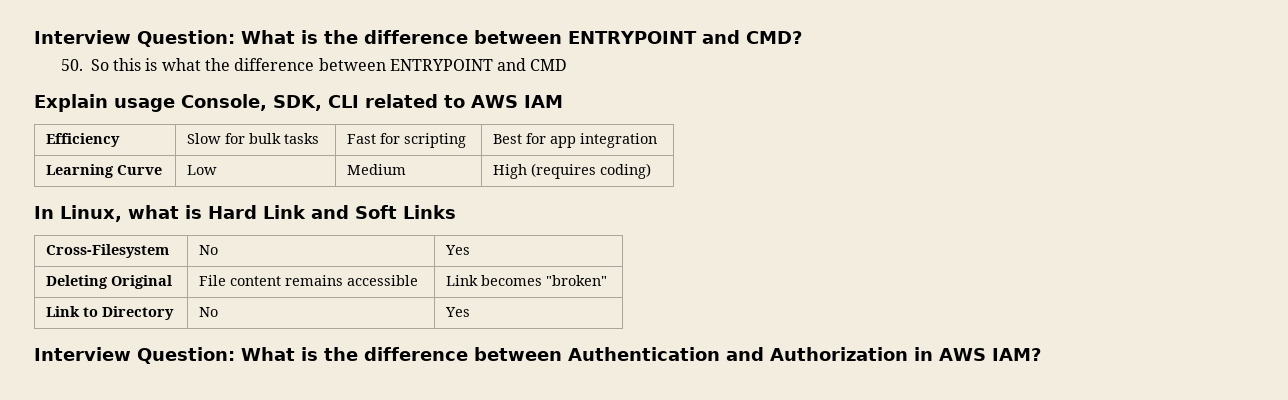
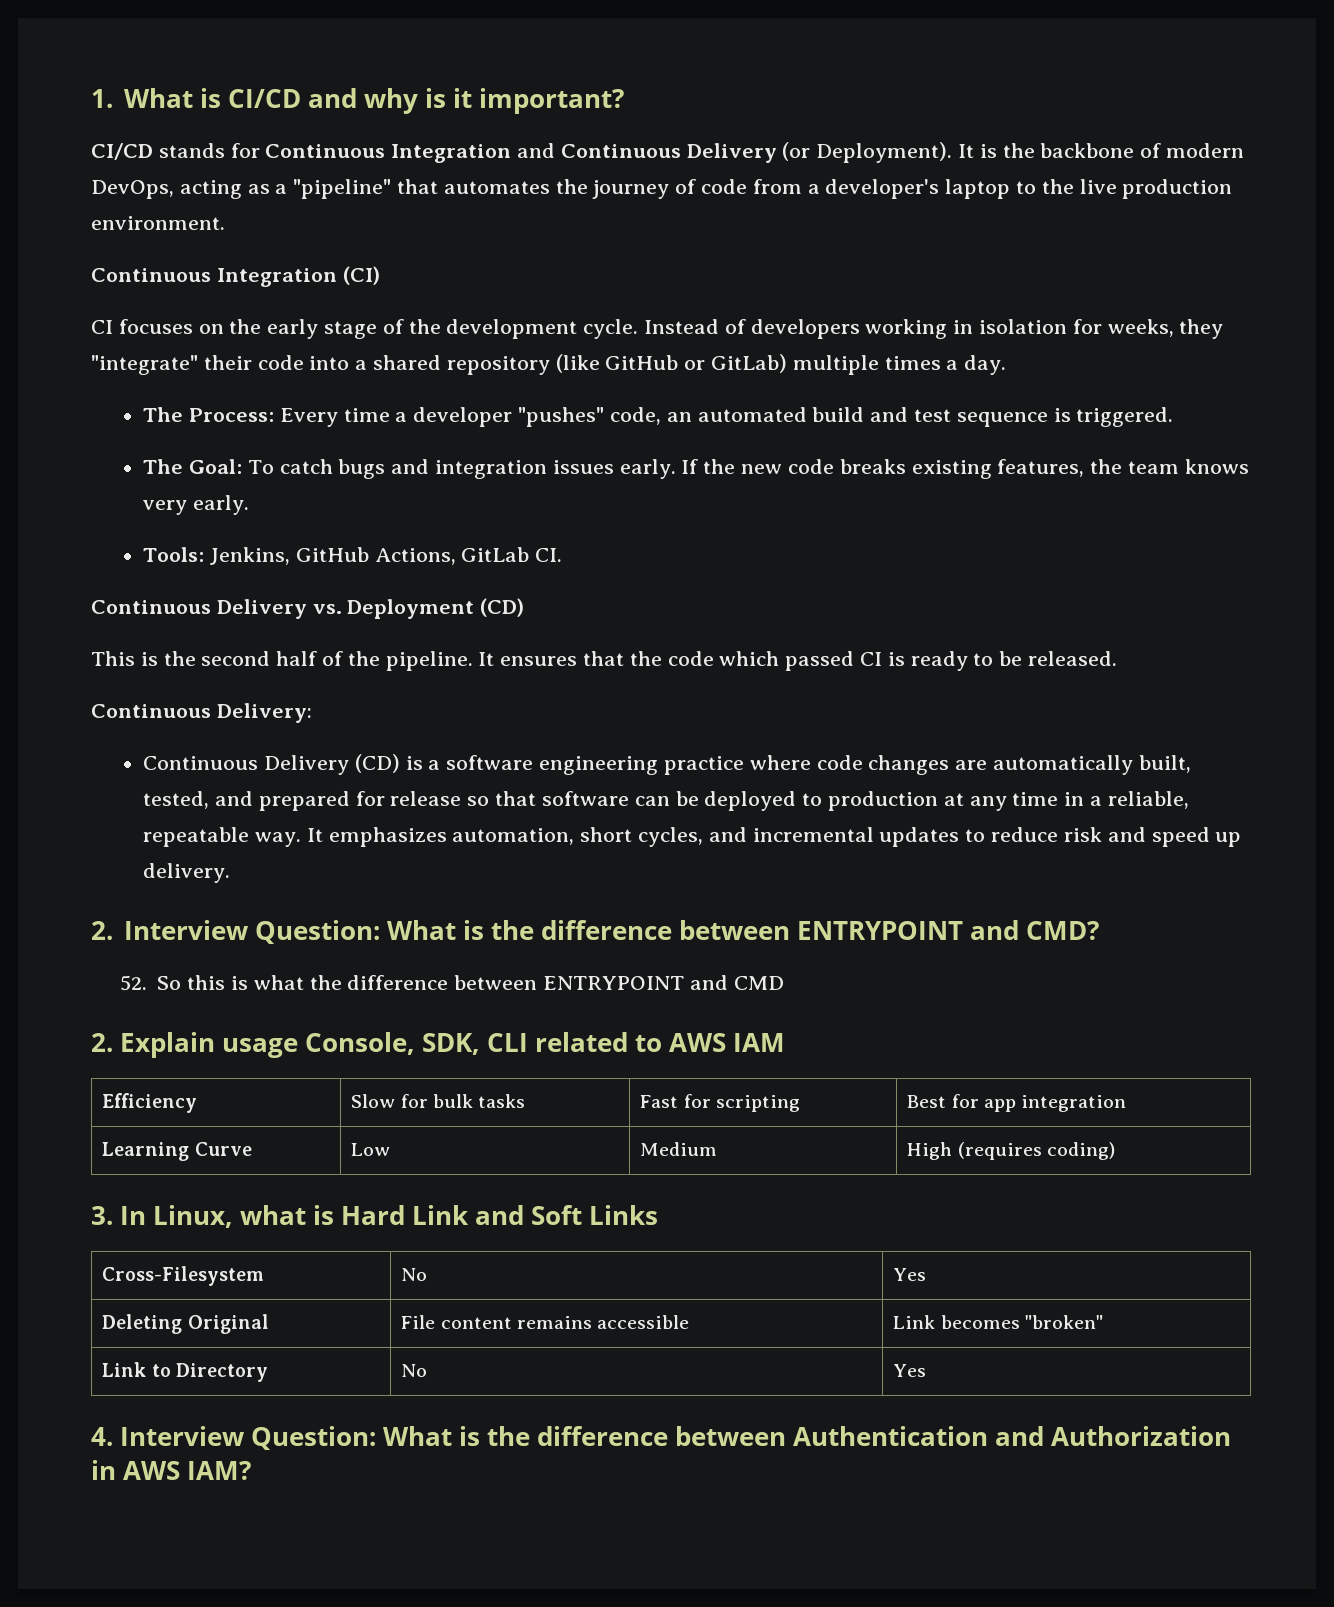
- Interview Question: What is the difference between ENTRYPOINT and CMD?
+ 1. What is CI/CD and why is it important?
+ CI/CD stands for Continuous Integration and Continuous Delivery (or Deployment). It is the backbone of modern DevOps, acting as a "pipeline" that automates the journey of code from a developer's laptop to the live production environment.
+ Continuous Integration (CI)
+ CI focuses on the early stage of the development cycle. Instead of developers working in isolation for weeks, they "integrate" their code into a shared repository (like GitHub or GitLab) multiple times a day.
+ The Process: Every time a developer "pushes" code, an automated build and test sequence is triggered.
+ The Goal: To catch bugs and integration issues early. If the new code breaks existing features, the team knows very early.
+ Tools: Jenkins, GitHub Actions, GitLab CI.
+ Continuous Delivery vs. Deployment (CD)
+ This is the second half of the pipeline. It ensures that the code which passed CI is ready to be released.
+ Continuous Delivery:
+ Continuous Delivery (CD) is a software engineering practice where code changes are automatically built, tested, and prepared for release so that software can be deployed to production at any time in a reliable, repeatable way. It emphasizes automation, short cycles, and incremental updates to reduce risk and speed up delivery.
+ 2. Interview Question: What is the difference between ENTRYPOINT and CMD?
- 50. So this is what the difference between ENTRYPOINT and CMD
+ 52. So this is what the difference between ENTRYPOINT and CMD
- Explain usage Console, SDK, CLI related to AWS IAM
+ 2. Explain usage Console, SDK, CLI related to AWS IAM
- In Linux, what is Hard Link and Soft Links
+ 3. In Linux, what is Hard Link and Soft Links
- Interview Question: What is the difference between Authentication and Authorization in AWS IAM?
+ 4. Interview Question: What is the difference between Authentication and Authorization in AWS IAM?

